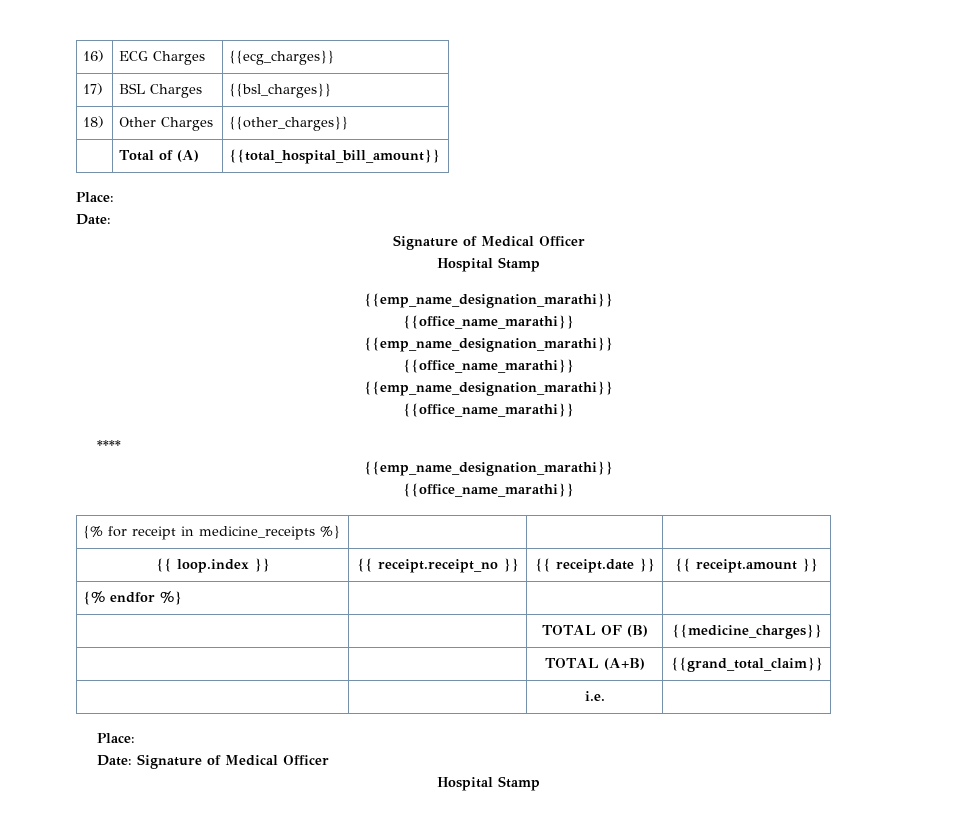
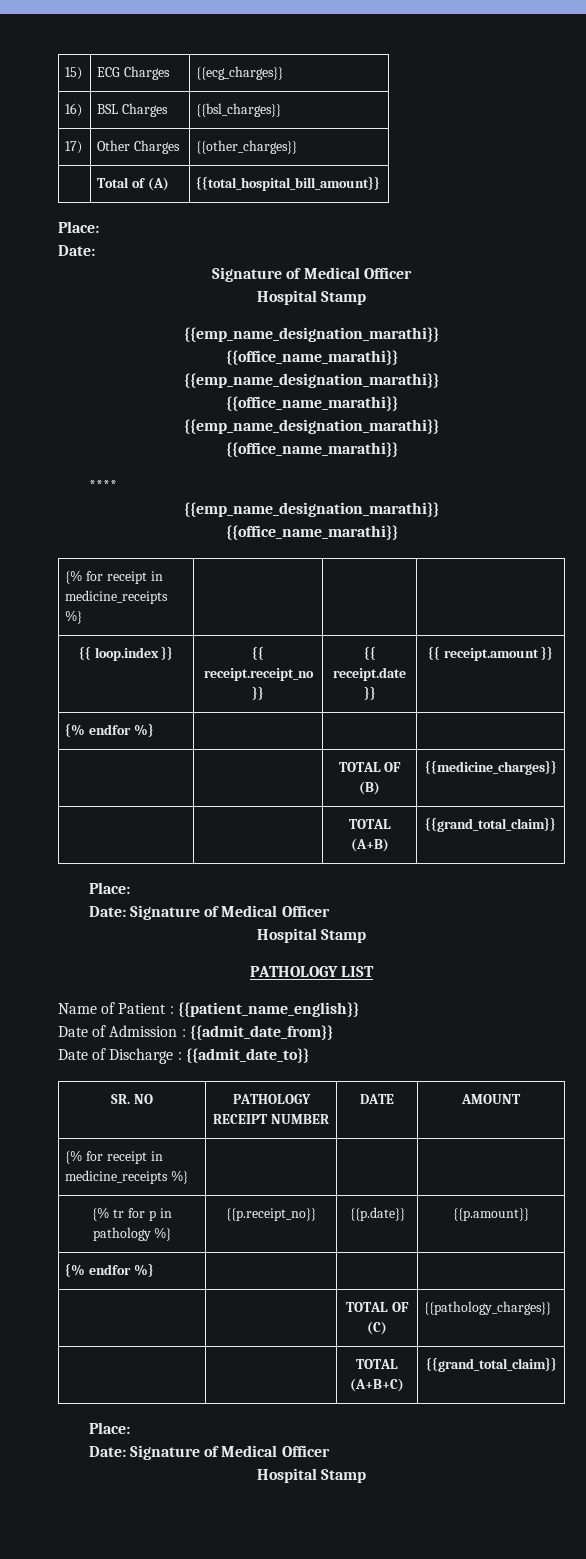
- 16) | ECG Charges | {{ecg_charges}}
+ 15) | ECG Charges | {{ecg_charges}}
- 17) | BSL Charges | {{bsl_charges}}
+ 16) | BSL Charges | {{bsl_charges}}
- 18) | Other Charges | {{other_charges}}
+ 17) | Other Charges | {{other_charges}}
  | | TOTAL (A+B) | {{grand_total_claim}}
- | | i.e. |
+ Place:
+ Date: Signature of Medical Officer
+ Hospital Stamp
+ PATHOLOGY LIST
+ Name of Patient : {{patient_name_english}}
+ Date of Admission : {{admit_date_from}}
+ Date of Discharge : {{admit_date_to}}
+ SR. NO | PATHOLOGY RECEIPT NUMBER | DATE | AMOUNT
+ {% for receipt in medicine_receipts %} | | |
+ {% tr for p in pathology %} | {{p.receipt_no}} | {{p.date}} | {{p.amount}}
+ {% endfor %} | | |
+ | | TOTAL OF (C) | {{pathology_charges}}
+ | | TOTAL (A+B+C) | {{grand_total_claim}}

